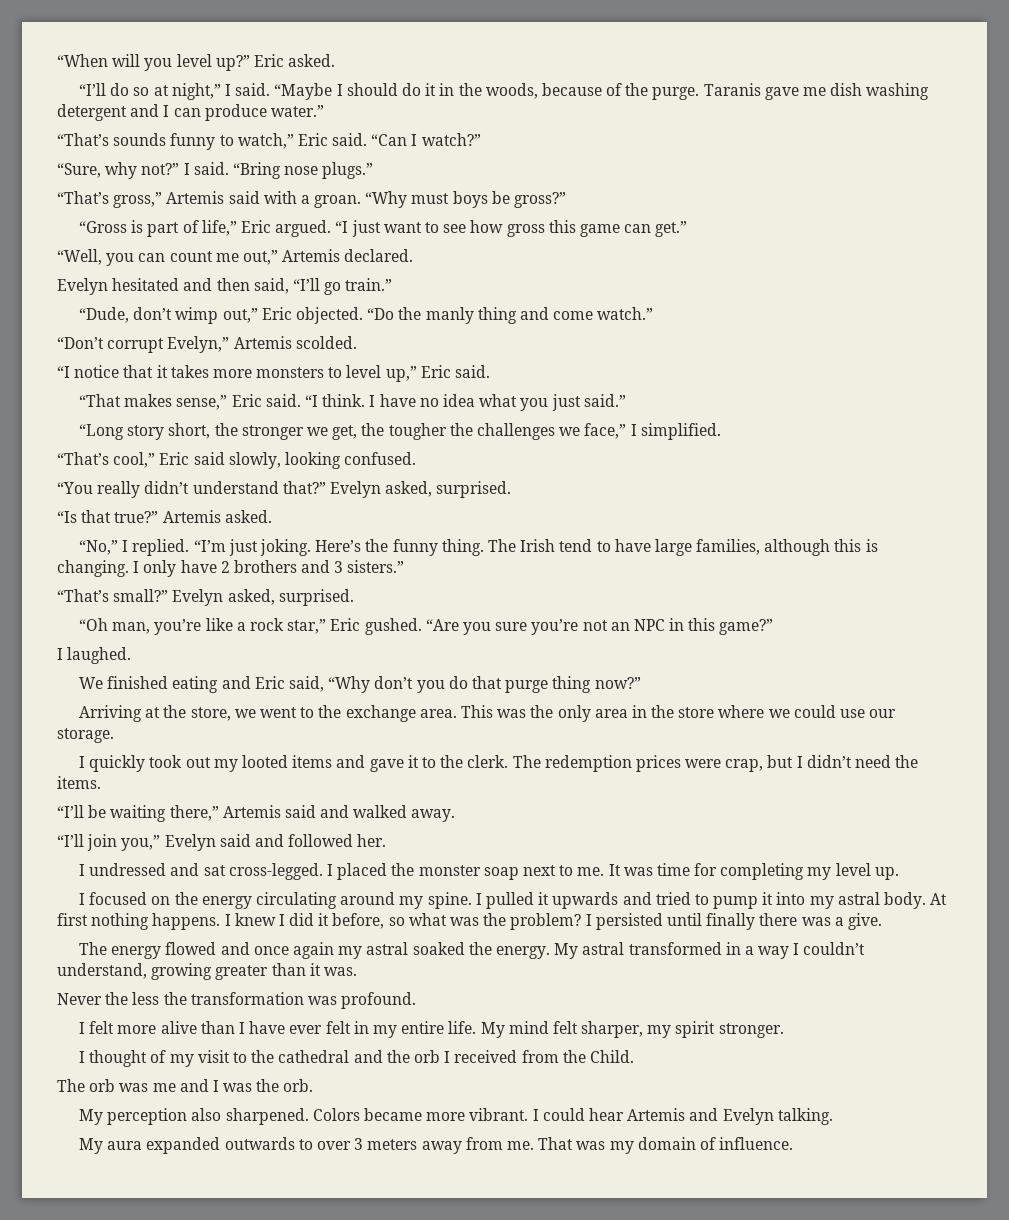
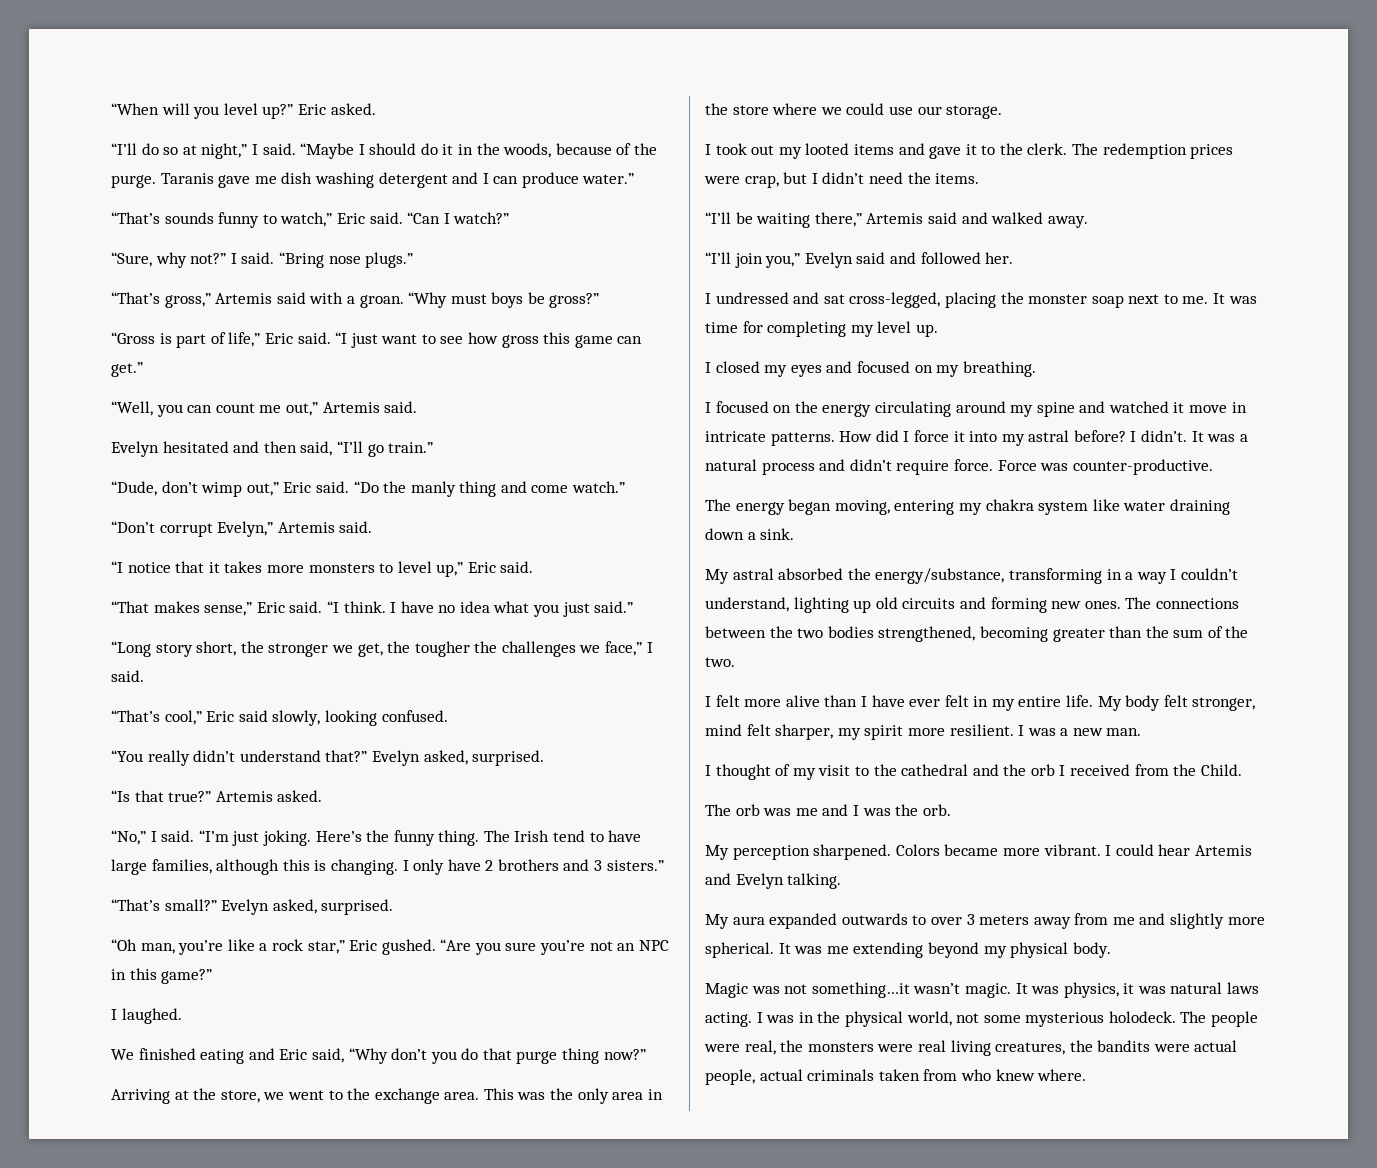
- “Gross is part of life,” Eric argued.
+ “Gross is part of life,” Eric said.
- “Well, you can count me out,” Artemis declared.
+ “Well, you can count me out,” Artemis said.
- “Dude, don’t wimp out,” Eric objected.
+ “Dude, don’t wimp out,” Eric said.
- “Don’t corrupt Evelyn,” Artemis scolded.
+ “Don’t corrupt Evelyn,” Artemis said.
- “Long story short, the stronger we get, the tougher the challenges we face,” I simplified.
+ “Long story short, the stronger we get, the tougher the challenges we face,” I said.
- “No,” I replied.
+ “No,” I said.
- I quickly took out my looted items and gave it to the clerk.
+ I took out my looted items and gave it to the clerk.
- I undressed and sat cross-legged. I placed the monster soap next to me.
+ I undressed and sat cross-legged, placing the monster soap next to me.
+ I closed my eyes and focused on my breathing.
- I focused on the energy circulating around my spine. I pulled it upwards and tried to pump it into my astral body. At first nothing happens. I knew I did it before, so what was the problem? I persisted until finally there was a give.
- The energy flowed and once again my astral soaked the energy. My astral transformed in a way I couldn’t understand, growing greater than it was.
- Never the less the transformation was profound.
+ I focused on the energy circulating around my spine and watched it move in intricate patterns. How did I force it into my astral before? I didn’t. It was a natural process and didn’t require force. Force was counter-productive.
+ The energy began moving, entering my chakra system like water draining down a sink.
+ My astral absorbed the energy/substance, transforming in a way I couldn’t understand, lighting up old circuits and forming new ones. The connections between the two bodies strengthened, becoming greater than the sum of the two.
- My mind felt sharper, my spirit stronger.
+ My body felt stronger, mind felt sharper, my spirit more resilient. I was a new man.
- My perception also sharpened.
+ My perception sharpened.
- My aura expanded outwards to over 3 meters away from me. That was my domain of influence.
+ My aura expanded outwards to over 3 meters away from me and slightly more spherical. It was me extending beyond my physical body.
+ Magic was not something…it wasn’t magic. It was physics, it was natural laws acting. I was in the physical world, not some mysterious holodeck. The people were real, the monsters were real living creatures, the bandits were actual people, actual criminals taken from who knew where.

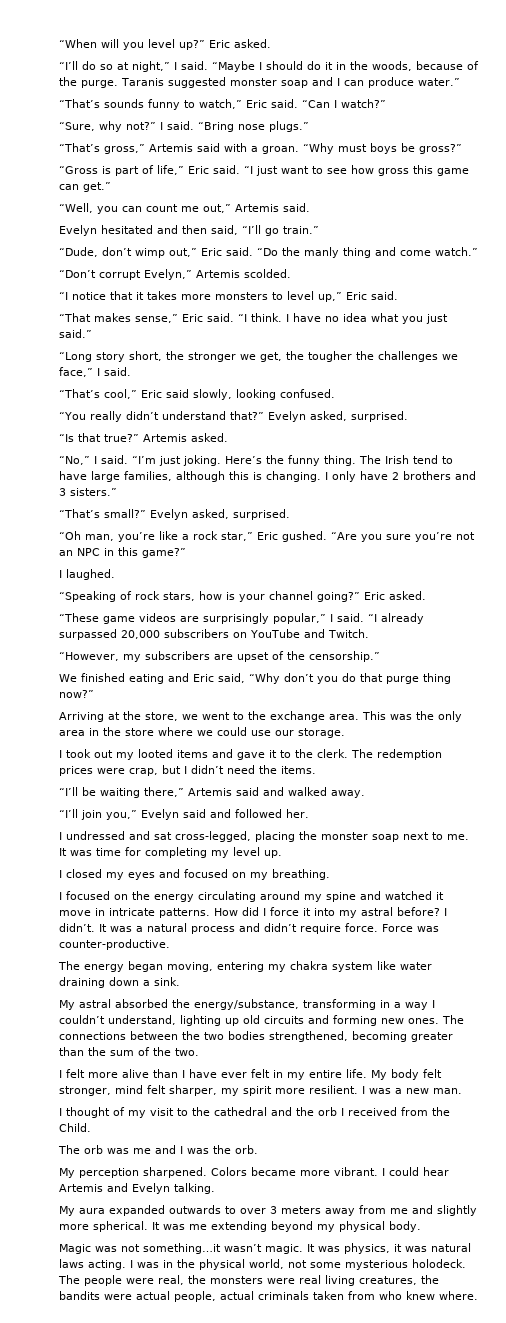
- Taranis gave me dish washing detergent and I can produce water.”
+ Taranis suggested monster soap and I can produce water.”
- “Don’t corrupt Evelyn,” Artemis said.
+ “Don’t corrupt Evelyn,” Artemis scolded.
+ “Speaking of rock stars, how is your channel going?” Eric asked.
+ “These game videos are surprisingly popular,” I said. “I already surpassed 20,000 subscribers on YouTube and Twitch.
+ “However, my subscribers are upset of the censorship.”

